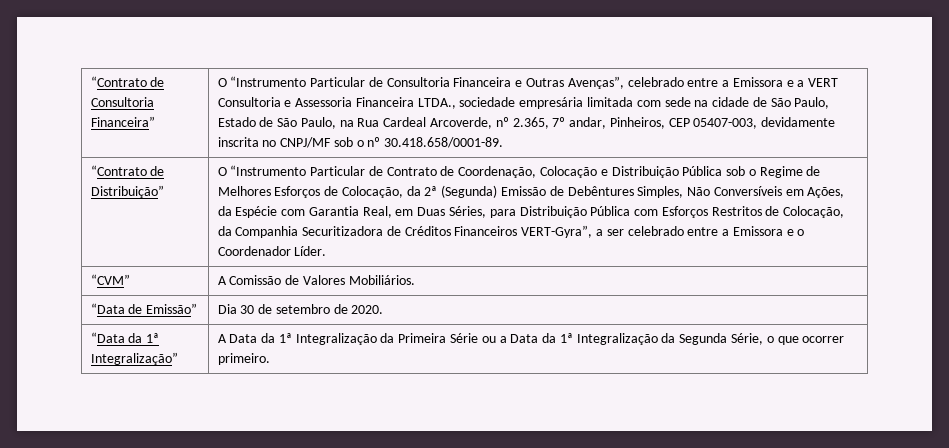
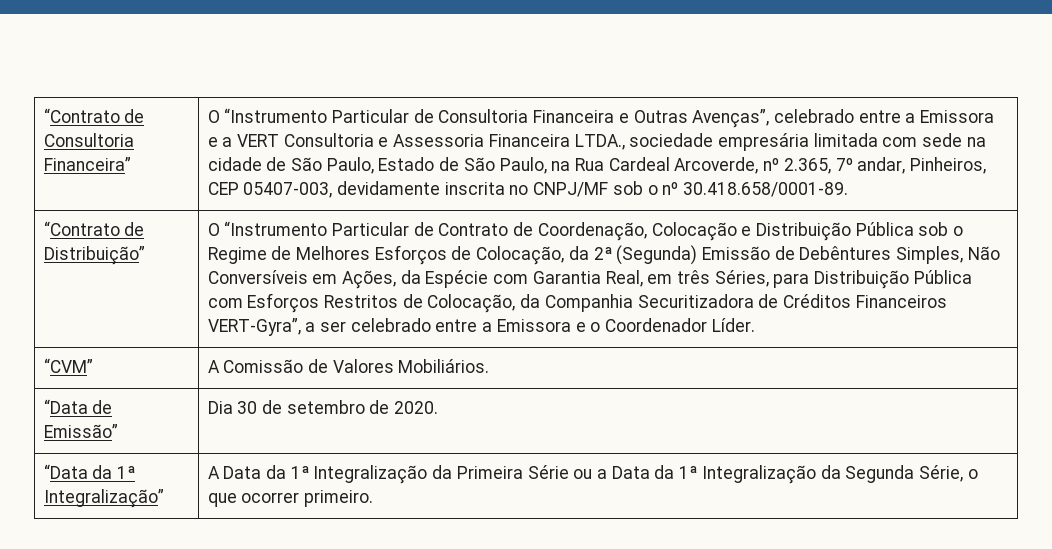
- O “Instrumento Particular de Contrato de Coordenação, Colocação e Distribuição Pública sob o Regime de Melhores Esforços de Colocação, da 2ª (Segunda) Emissão de Debêntures Simples, Não Conversíveis em Ações, da Espécie com Garantia Real, em Duas Séries, para Distribuição Pública com Esforços Restritos de Colocação, da Companhia Securitizadora de Créditos Financeiros VERT-Gyra”, a ser celebrado entre a Emissora e o Coordenador Líder.
+ O “Instrumento Particular de Contrato de Coordenação, Colocação e Distribuição Pública sob o Regime de Melhores Esforços de Colocação, da 2ª (Segunda) Emissão de Debêntures Simples, Não Conversíveis em Ações, da Espécie com Garantia Real, em três Séries, para Distribuição Pública com Esforços Restritos de Colocação, da Companhia Securitizadora de Créditos Financeiros VERT-Gyra”, a ser celebrado entre a Emissora e o Coordenador Líder.

